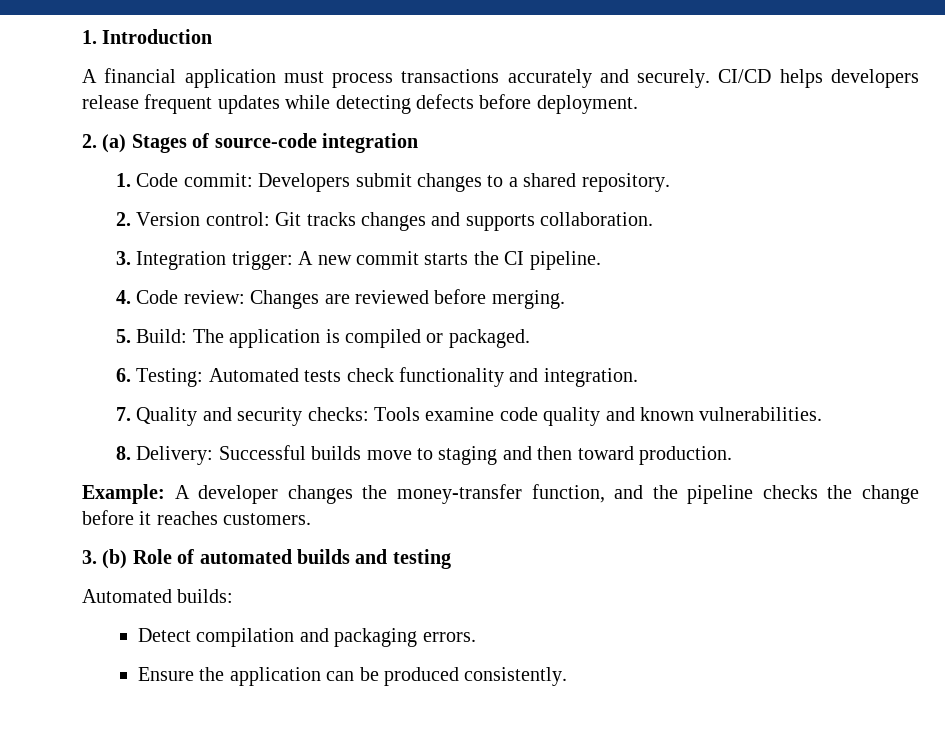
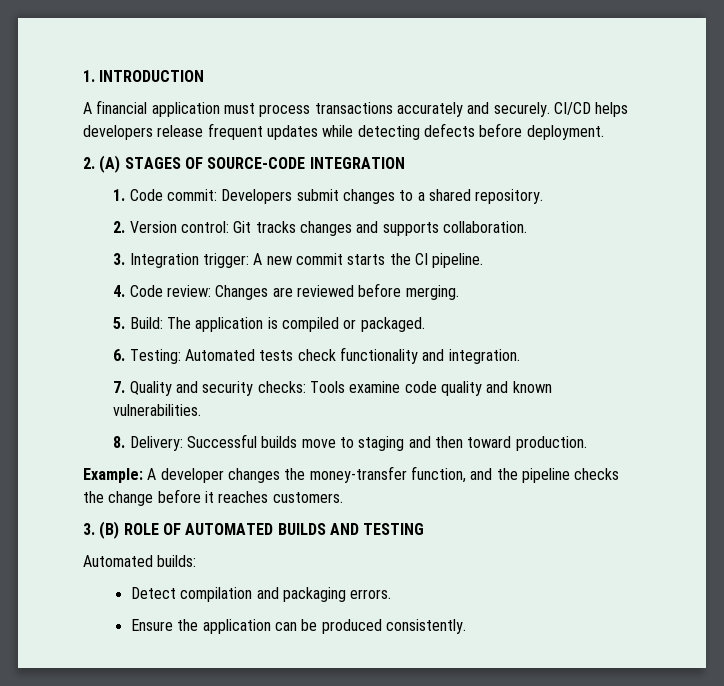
- 1. Introduction
+ 1. INTRODUCTION
- 2. (a) Stages of source-code integration
+ 2. (A) STAGES OF SOURCE-CODE INTEGRATION
- 3. (b) Role of automated builds and testing
+ 3. (B) ROLE OF AUTOMATED BUILDS AND TESTING

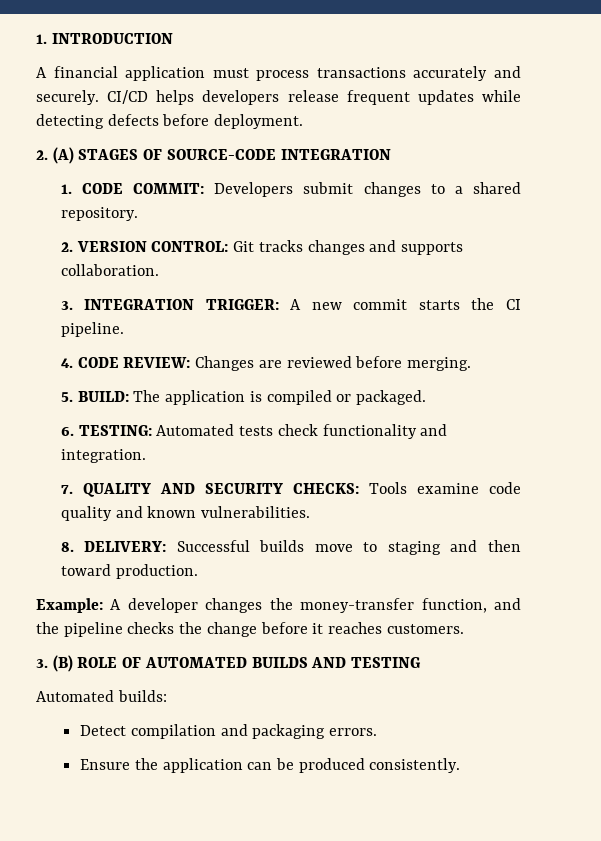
- 1. Code commit: Developers submit changes to a shared repository.
+ 1. CODE COMMIT: Developers submit changes to a shared repository.
- 2. Version control: Git tracks changes and supports collaboration.
+ 2. VERSION CONTROL: Git tracks changes and supports collaboration.
- 3. Integration trigger: A new commit starts the CI pipeline.
+ 3. INTEGRATION TRIGGER: A new commit starts the CI pipeline.
- 4. Code review: Changes are reviewed before merging.
+ 4. CODE REVIEW: Changes are reviewed before merging.
- 5. Build: The application is compiled or packaged.
+ 5. BUILD: The application is compiled or packaged.
- 6. Testing: Automated tests check functionality and integration.
+ 6. TESTING: Automated tests check functionality and integration.
- 7. Quality and security checks: Tools examine code quality and known vulnerabilities.
+ 7. QUALITY AND SECURITY CHECKS: Tools examine code quality and known vulnerabilities.
- 8. Delivery: Successful builds move to staging and then toward production.
+ 8. DELIVERY: Successful builds move to staging and then toward production.

